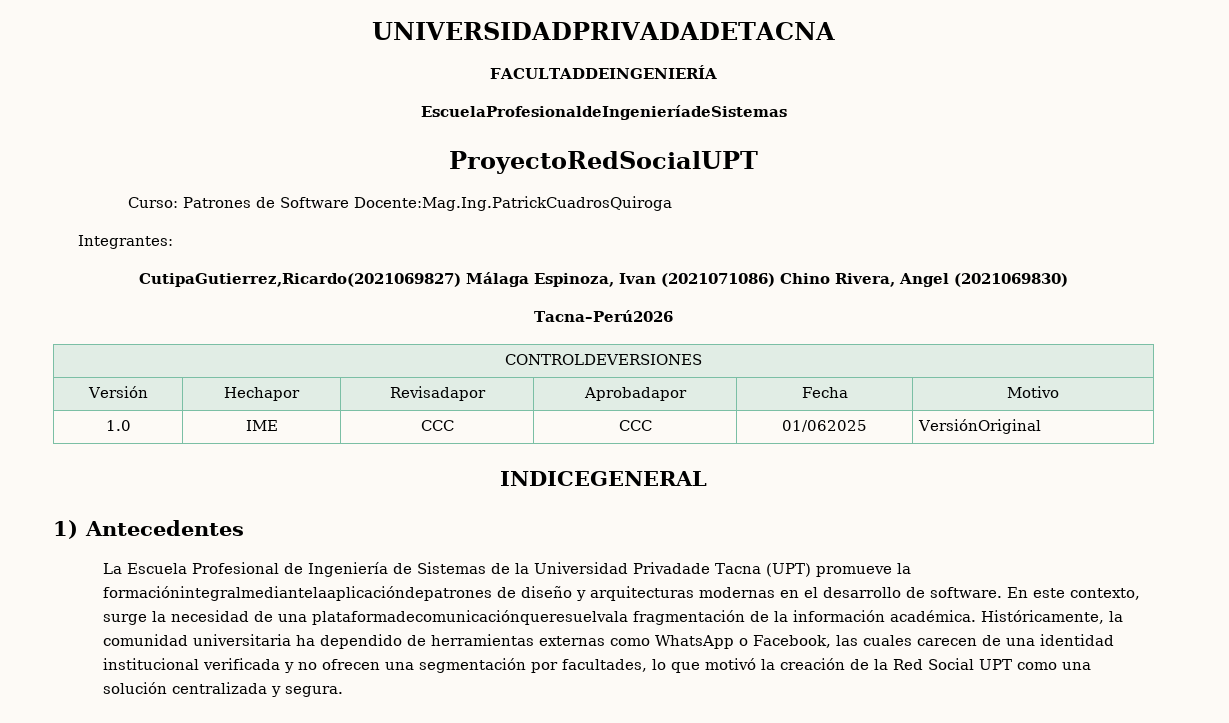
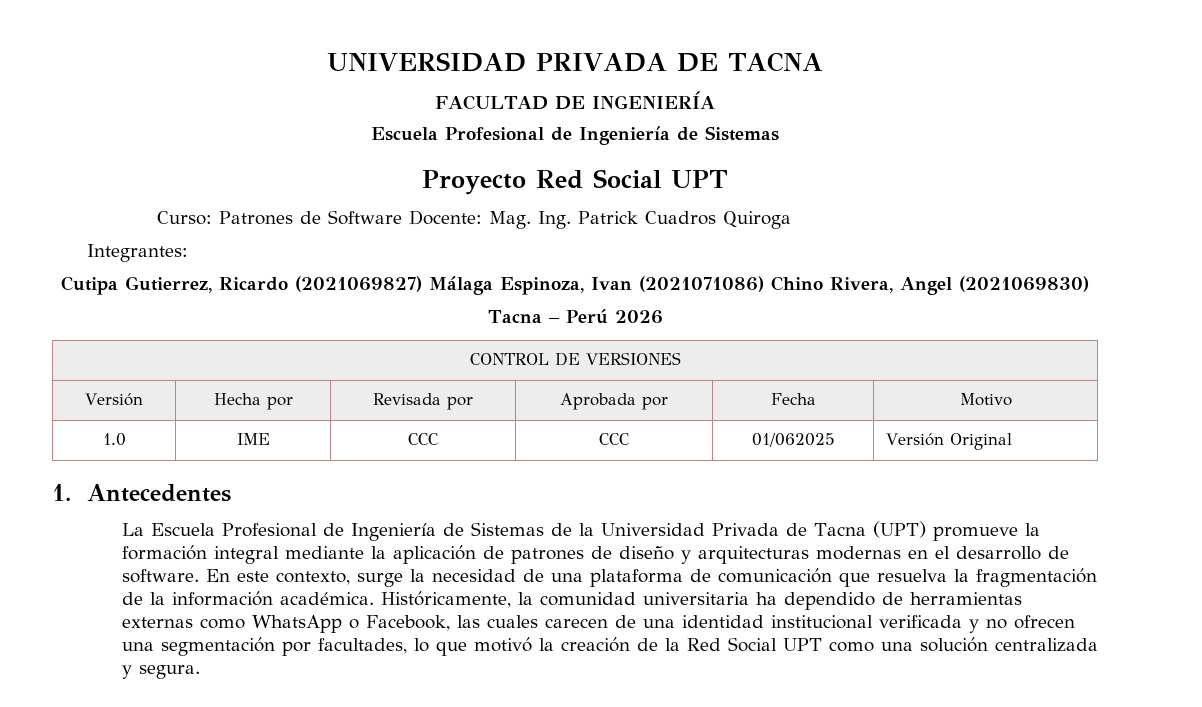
- UNIVERSIDADPRIVADADETACNA
- FACULTADDEINGENIERÍA
- EscuelaProfesionaldeIngenieríadeSistemas
- ProyectoRedSocialUPT
- Curso: Patrones de Software Docente:Mag.Ing.PatrickCuadrosQuiroga
+ UNIVERSIDAD PRIVADA DE TACNA
+ FACULTAD DE INGENIERÍA
+ Escuela Profesional de Ingeniería de Sistemas
+ Proyecto Red Social UPT
+ Curso: Patrones de Software Docente: Mag. Ing. Patrick Cuadros Quiroga
  Integrantes:
- CutipaGutierrez,Ricardo(2021069827) Málaga Espinoza, Ivan (2021071086) Chino Rivera, Angel (2021069830)
+ Cutipa Gutierrez, Ricardo (2021069827) Málaga Espinoza, Ivan (2021071086) Chino Rivera, Angel (2021069830)
- Tacna–Perú2026
- CONTROLDEVERSIONES
- Versión | Hechapor | Revisadapor | Aprobadapor | Fecha | Motivo
+ Tacna – Perú 2026
+ CONTROL DE VERSIONES
+ Versión | Hecha por | Revisada por | Aprobada por | Fecha | Motivo
- 1.0 | IME | CCC | CCC | 01/062025 | VersiónOriginal
- INDICEGENERAL
- 1) Antecedentes
+ 1.0 | IME | CCC | CCC | 01/062025 | Versión Original
+ 1. Antecedentes
- La Escuela Profesional de Ingeniería de Sistemas de la Universidad Privadade Tacna (UPT) promueve la formaciónintegralmediantelaaplicacióndepatrones de diseño y arquitecturas modernas en el desarrollo de software.
+ La Escuela Profesional de Ingeniería de Sistemas de la Universidad Privada de Tacna (UPT) promueve la formación integral mediante la aplicación de patrones de diseño y arquitecturas modernas en el desarrollo de software.
- En este contexto, surge la necesidad de una plataformadecomunicaciónqueresuelvala fragmentación de la información académica.
+ En este contexto, surge la necesidad de una plataforma de comunicación que resuelva la fragmentación de la información académica.

